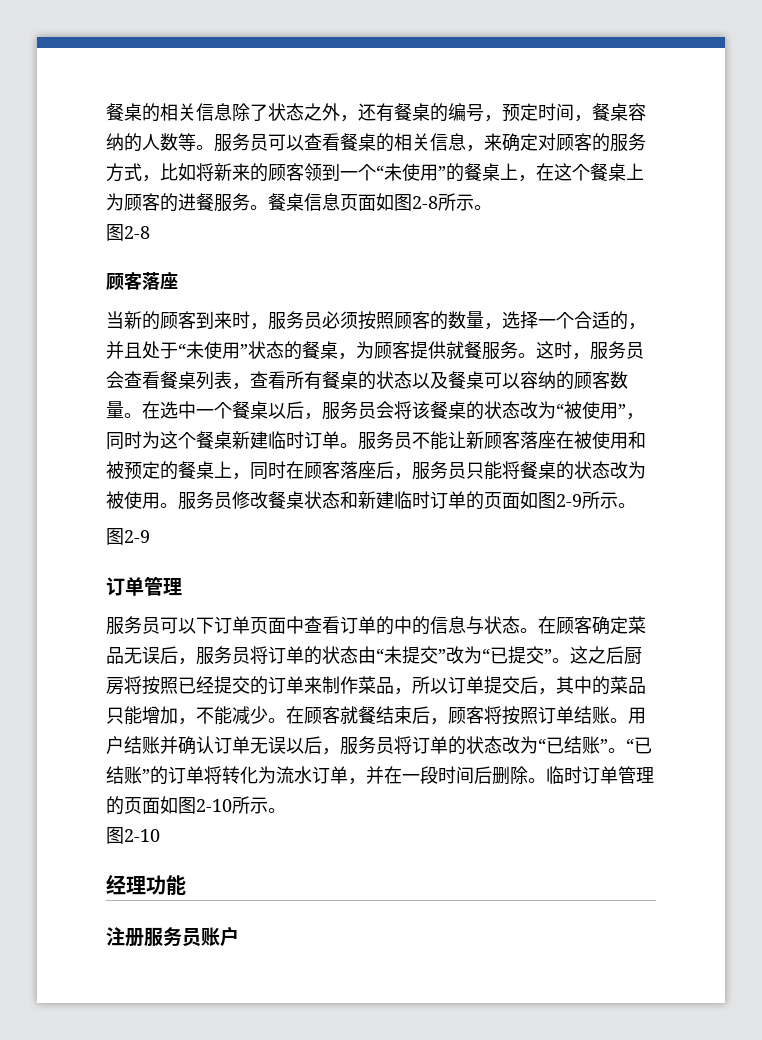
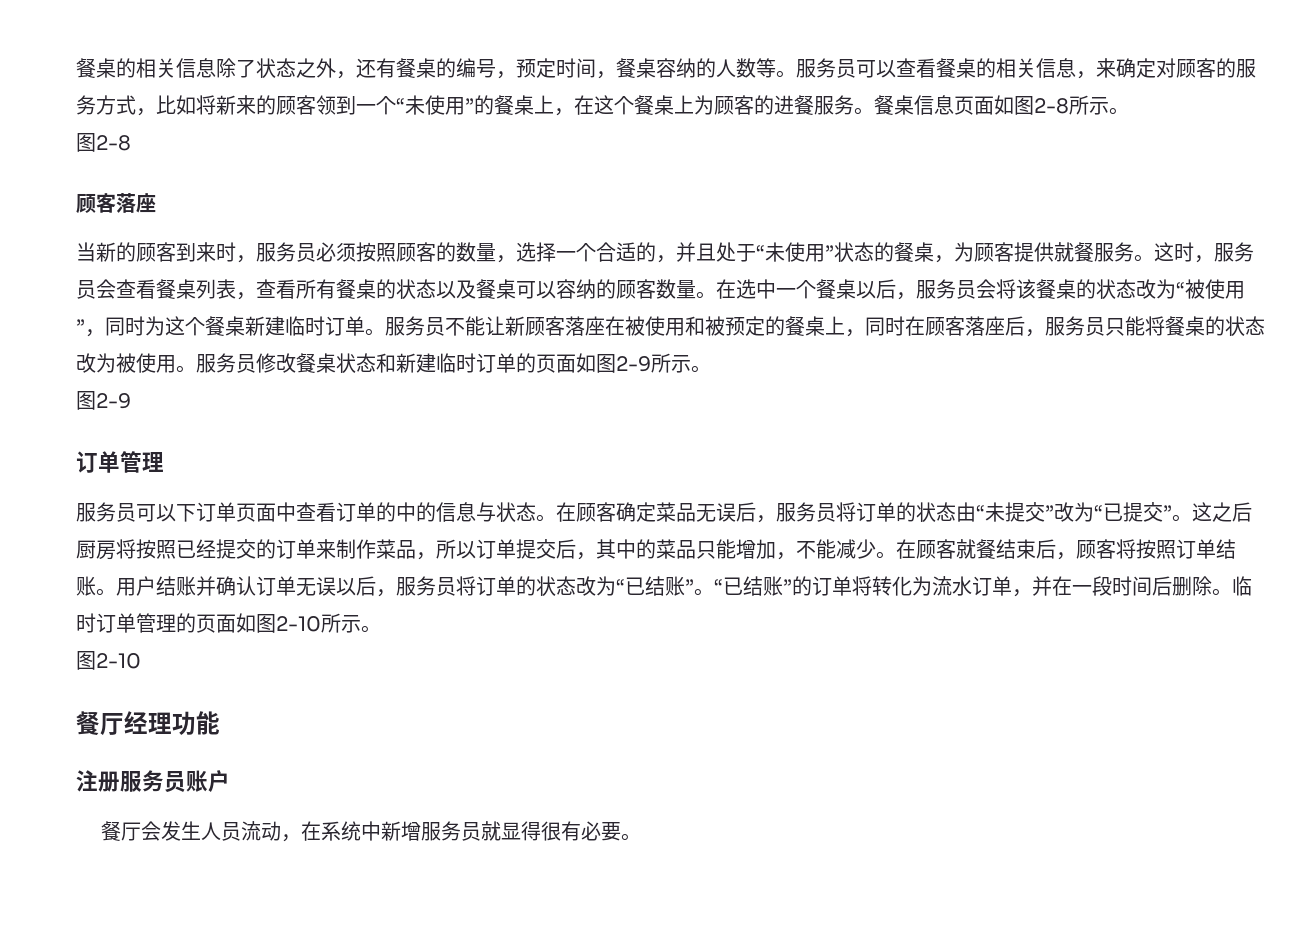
- 经理功能
+ 餐厅经理功能
+ 餐厅会发生人员流动，在系统中新增服务员就显得很有必要。

